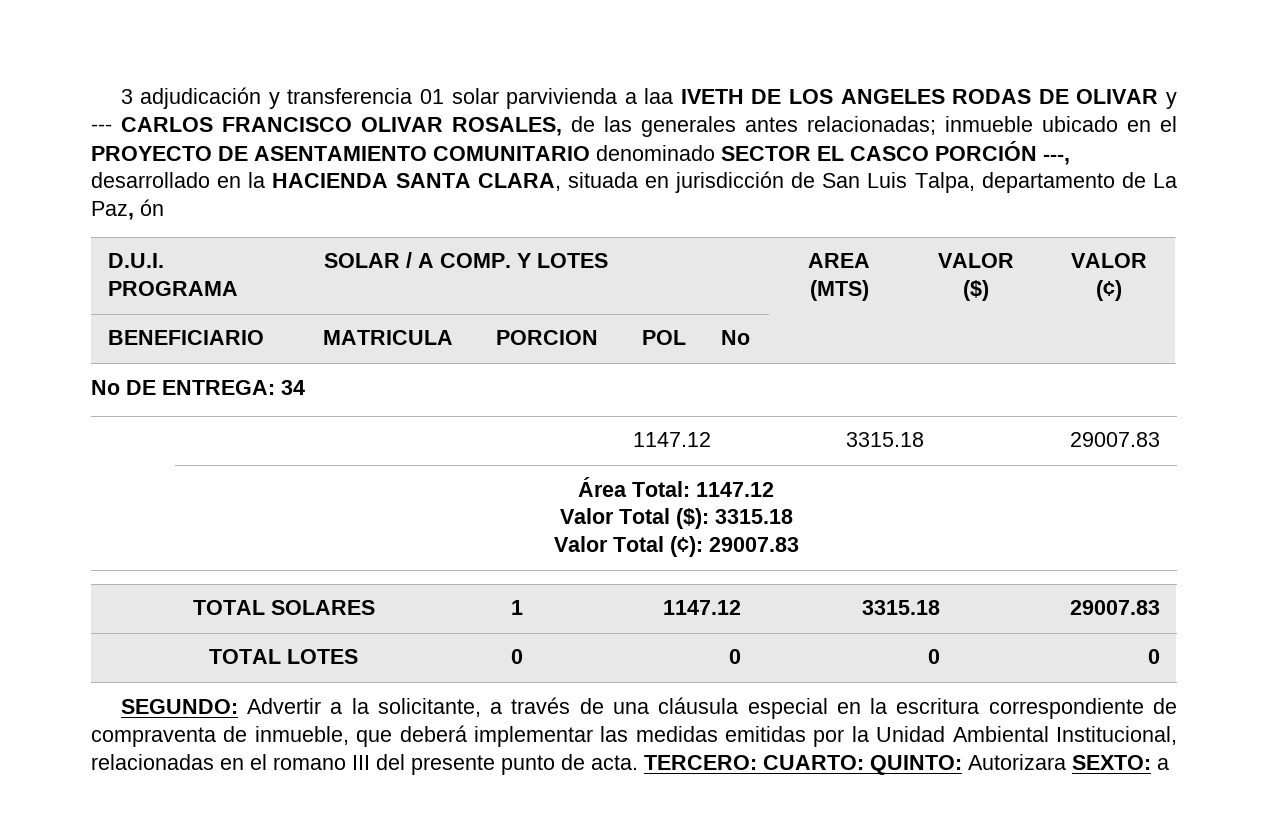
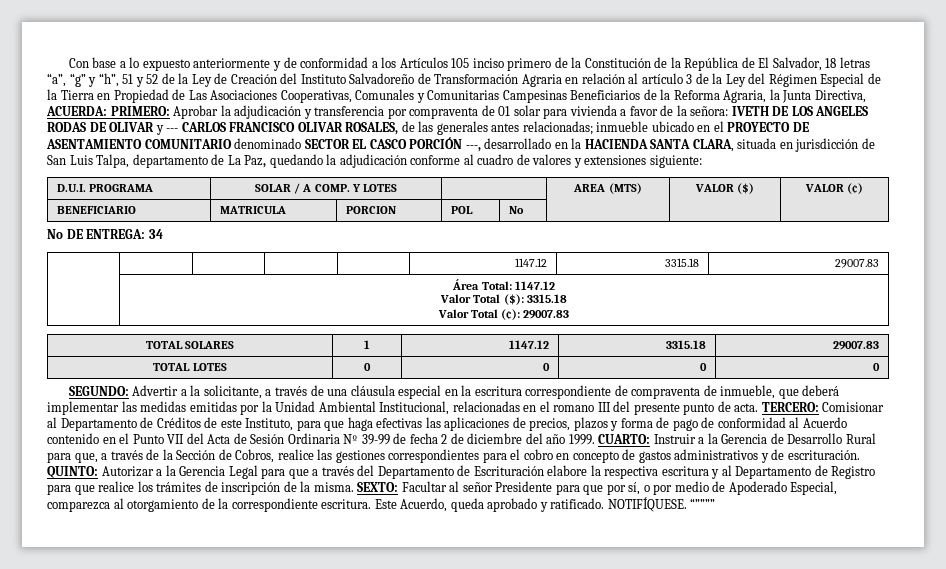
- 3 adjudicación y transferencia 01 solar parvivienda a laa IVETH DE LOS ANGELES RODAS DE OLIVAR y --- CARLOS FRANCISCO OLIVAR ROSALES, de las generales antes relacionadas; inmueble ubicado en el PROYECTO DE ASENTAMIENTO COMUNITARIO denominado SECTOR EL CASCO PORCIÓN ---, desarrollado en la HACIENDA SANTA CLARA, situada en jurisdicción de San Luis Talpa, departamento de La Paz, ón
+ Con base a lo expuesto anteriormente y de conformidad a los Artículos 105 inciso primero de la Constitución de la República de El Salvador, 18 letras “a”, “g” y “h”, 51 y 52 de la Ley de Creación del Instituto Salvadoreño de Transformación Agraria en relación al artículo 3 de la Ley del Régimen Especial de la Tierra en Propiedad de Las Asociaciones Cooperativas, Comunales y Comunitarias Campesinas Beneficiarios de la Reforma Agraria, la Junta Directiva, ACUERDA: PRIMERO: Aprobar la adjudicación y transferencia por compraventa de 01 solar para vivienda a favor de la señora: IVETH DE LOS ANGELES RODAS DE OLIVAR y --- CARLOS FRANCISCO OLIVAR ROSALES, de las generales antes relacionadas; inmueble ubicado en el PROYECTO DE ASENTAMIENTO COMUNITARIO denominado SECTOR EL CASCO PORCIÓN ---, desarrollado en la HACIENDA SANTA CLARA, situada en jurisdicción de San Luis Talpa, departamento de La Paz, quedando la adjudicación conforme al cuadro de valores y extensiones siguiente:
- TERCERO: CUARTO: QUINTO: Autorizara SEXTO: a
+ TERCERO: Comisionar al Departamento de Créditos de este Instituto, para que haga efectivas las aplicaciones de precios, plazos y forma de pago de conformidad al Acuerdo contenido en el Punto VII del Acta de Sesión Ordinaria Nº 39-99 de fecha 2 de diciembre del año 1999. CUARTO: Instruir a la Gerencia de Desarrollo Rural para que, a través de la Sección de Cobros, realice las gestiones correspondientes para el cobro en concepto de gastos administrativos y de escrituración. QUINTO: Autorizar a la Gerencia Legal para que a través del Departamento de Escrituración elabore la respectiva escritura y al Departamento de Registro para que realice los trámites de inscripción de la misma. SEXTO: Facultar al señor Presidente para que por sí, o por medio de Apoderado Especial, comparezca al otorgamiento de la correspondiente escritura. Este Acuerdo, queda aprobado y ratificado. NOTIFÍQUESE. “””””

